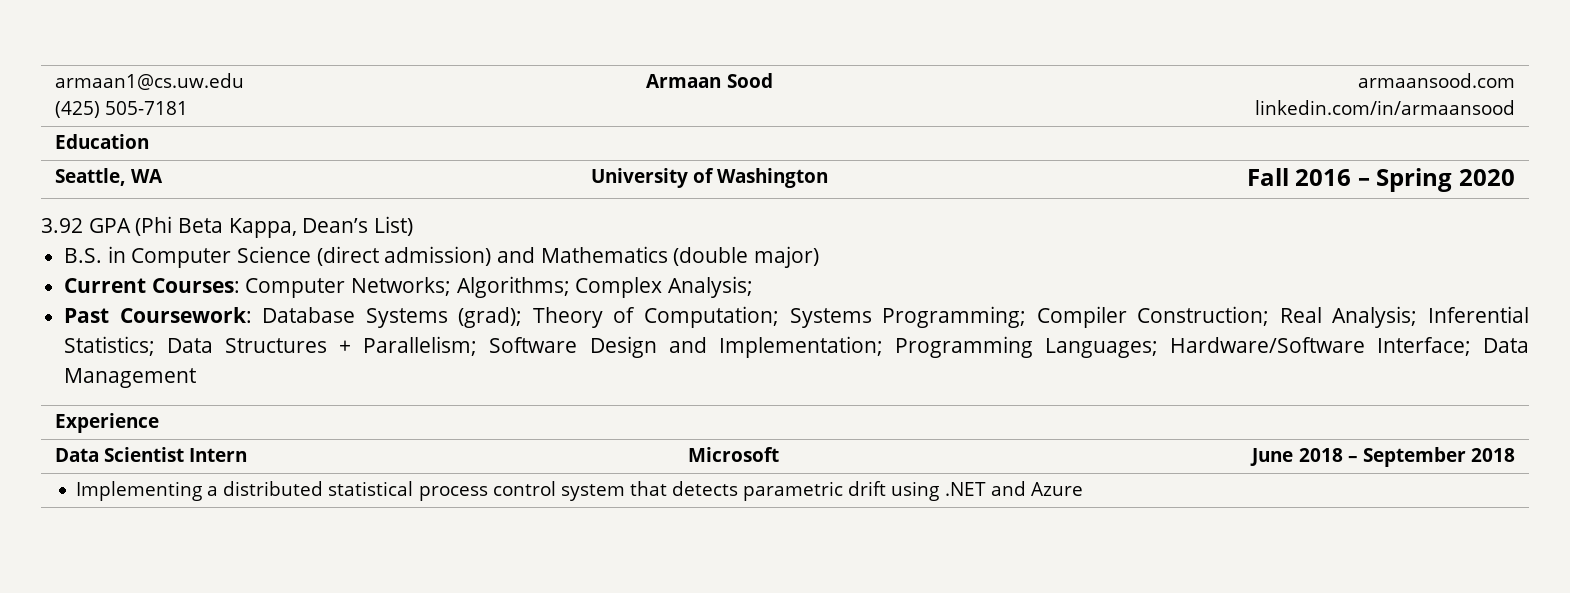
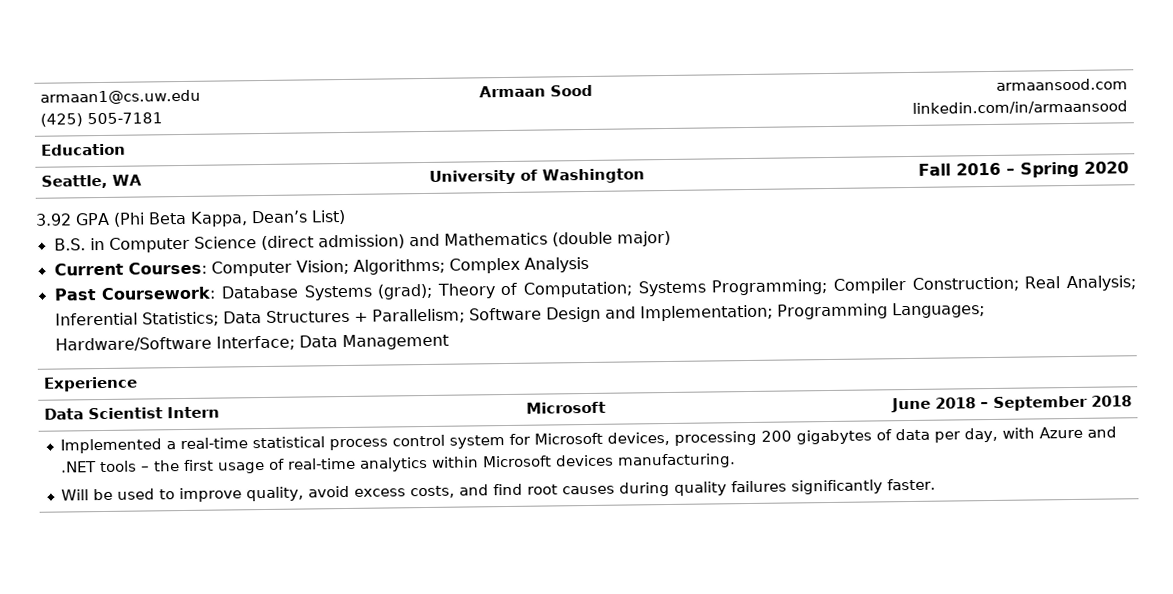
- Current Courses: Computer Networks; Algorithms; Complex Analysis;
+ Current Courses: Computer Vision; Algorithms; Complex Analysis
- Implementing a distributed statistical process control system that detects parametric drift using .NET and Azure
+ Implemented a real-time statistical process control system for Microsoft devices, processing 200 gigabytes of data per day, with Azure and .NET tools – the first usage of real-time analytics within Microsoft devices manufacturing.
+ Will be used to improve quality, avoid excess costs, and find root causes during quality failures significantly faster.

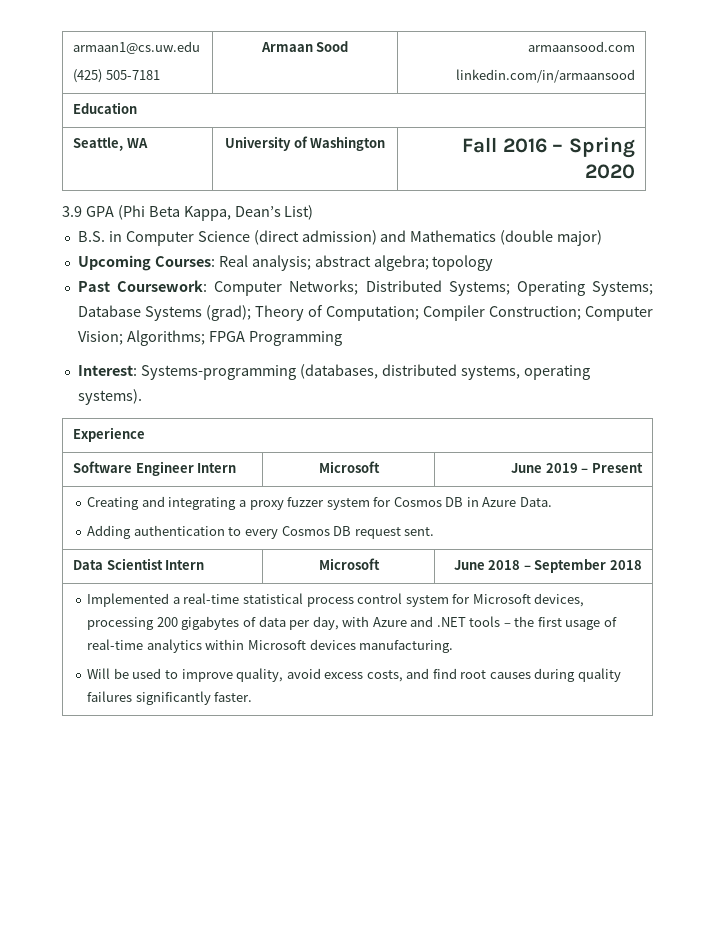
- 3.92 GPA (Phi Beta Kappa, Dean’s List)
+ 3.9 GPA (Phi Beta Kappa, Dean’s List)
- Current Courses: Computer Vision; Algorithms; Complex Analysis
- Past Coursework: Database Systems (grad); Theory of Computation; Systems Programming; Compiler Construction; Real Analysis; Inferential Statistics; Data Structures + Parallelism; Software Design and Implementation; Programming Languages; Hardware/Software Interface; Data Management
+ Upcoming Courses: Real analysis; abstract algebra; topology
+ Past Coursework: Computer Networks; Distributed Systems; Operating Systems; Database Systems (grad); Theory of Computation; Compiler Construction; Computer Vision; Algorithms; FPGA Programming
+ Interest: Systems-programming (databases, distributed systems, operating systems).
  Experience
+ Software Engineer Intern | Microsoft | June 2019 – Present
+ Creating and integrating a proxy fuzzer system for Cosmos DB in Azure Data.
+ Adding authentication to every Cosmos DB request sent.

